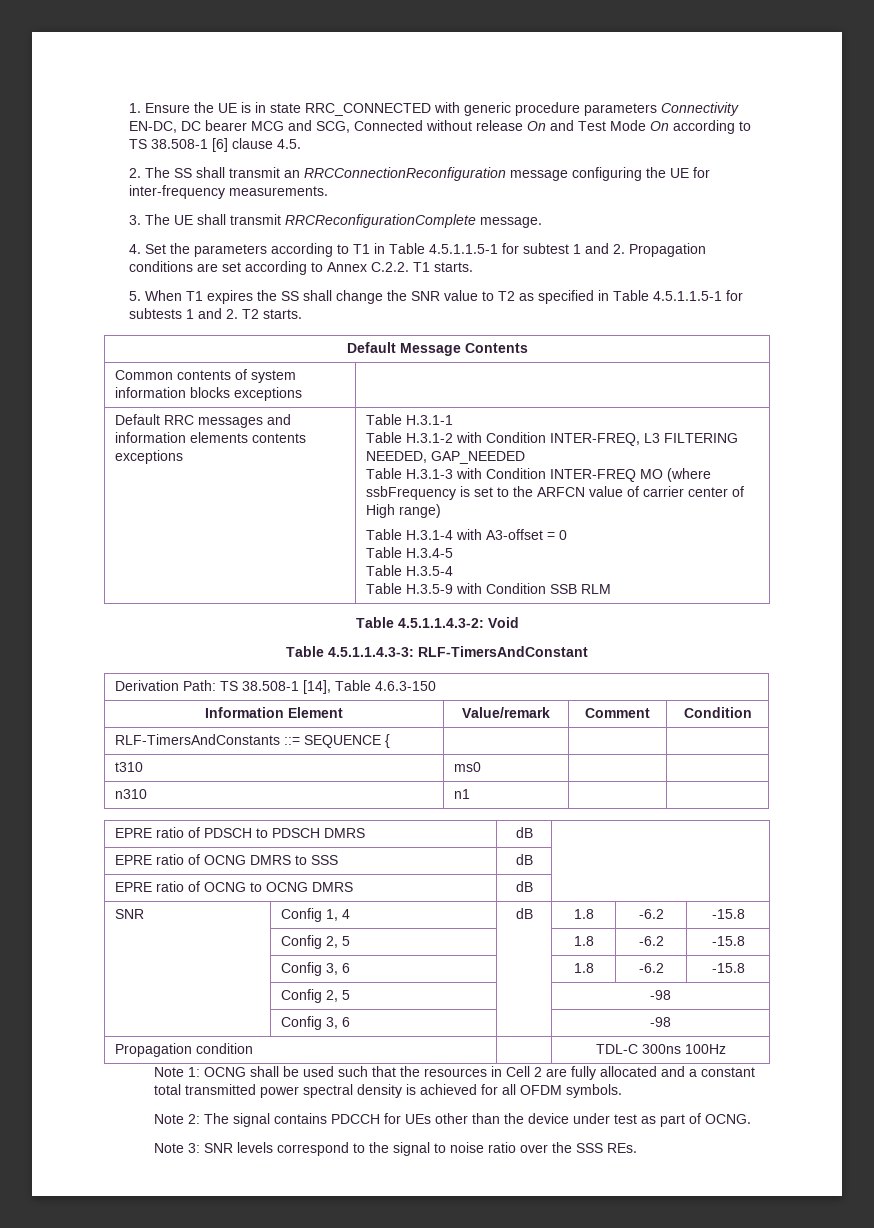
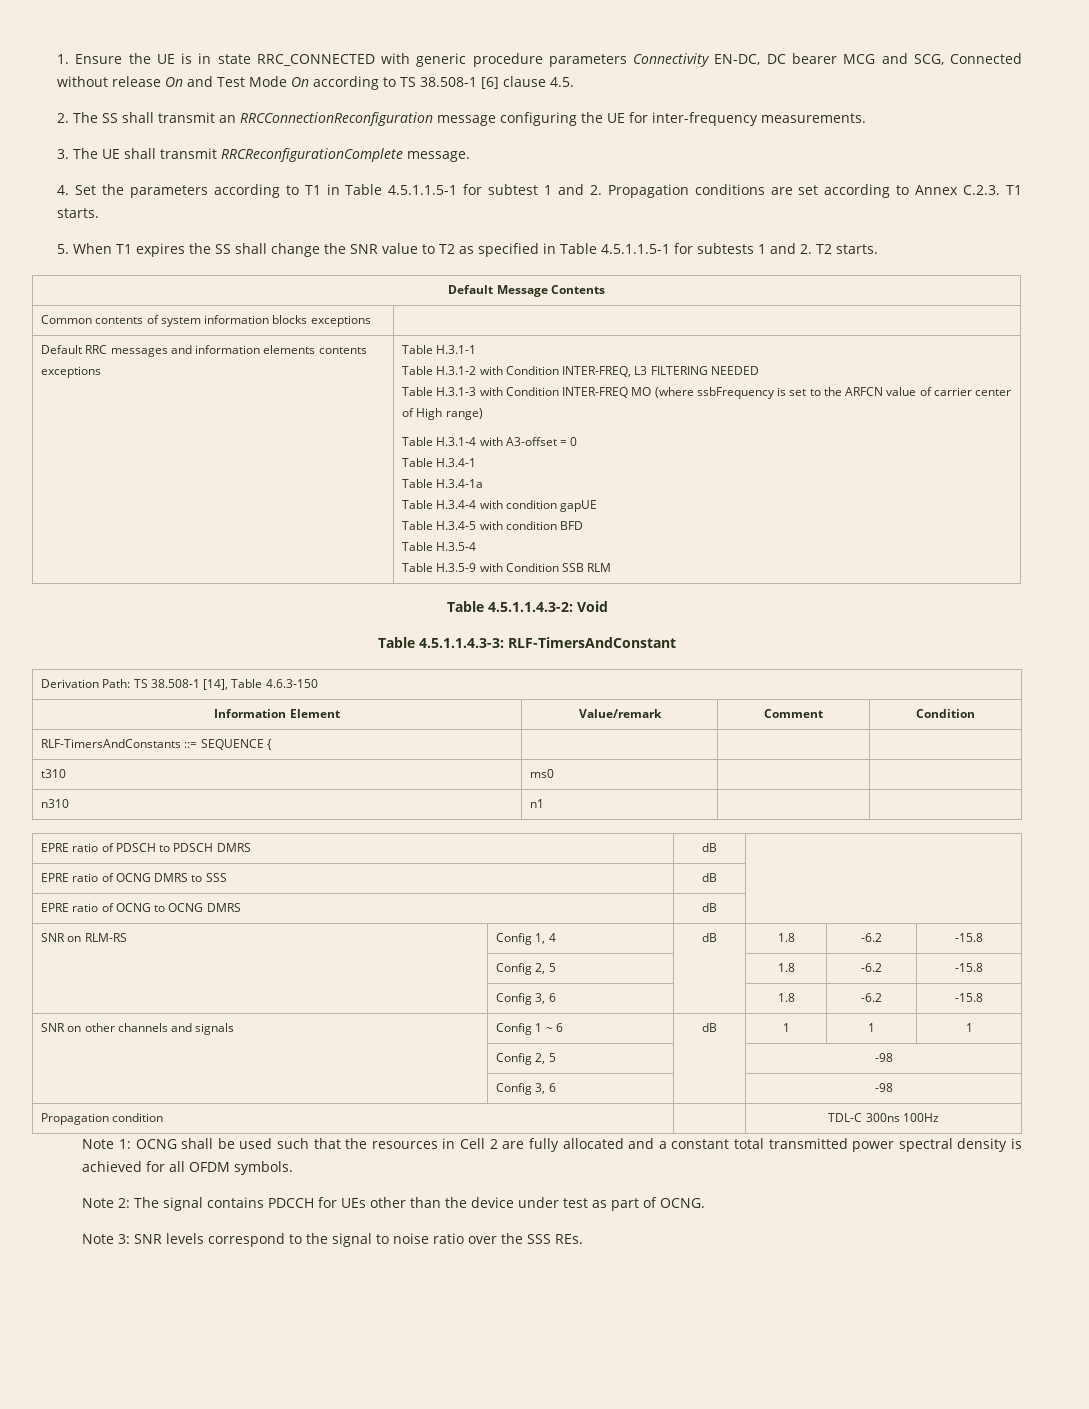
- 4. Set the parameters according to T1 in Table 4.5.1.1.5-1 for subtest 1 and 2. Propagation conditions are set according to Annex C.2.2. T1 starts.
+ 4. Set the parameters according to T1 in Table 4.5.1.1.5-1 for subtest 1 and 2. Propagation conditions are set according to Annex C.2.3. T1 starts.
- Table H.3.1-2 with Condition INTER-FREQ, L3 FILTERING NEEDED, GAP_NEEDED
+ Table H.3.1-2 with Condition INTER-FREQ, L3 FILTERING NEEDED
+ Table H.3.4-1
+ Table H.3.4-1a
+ Table H.3.4-4 with condition gapUE
- Table H.3.4-5
+ Table H.3.4-5 with condition BFD
- SNR | Config 1, 4 | dB | 1.8 | -6.2 | -15.8
+ SNR on RLM-RS | Config 1, 4 | dB | 1.8 | -6.2 | -15.8
+ SNR on other channels and signals | Config 1 ~ 6 | dB | 1 | 1 | 1

